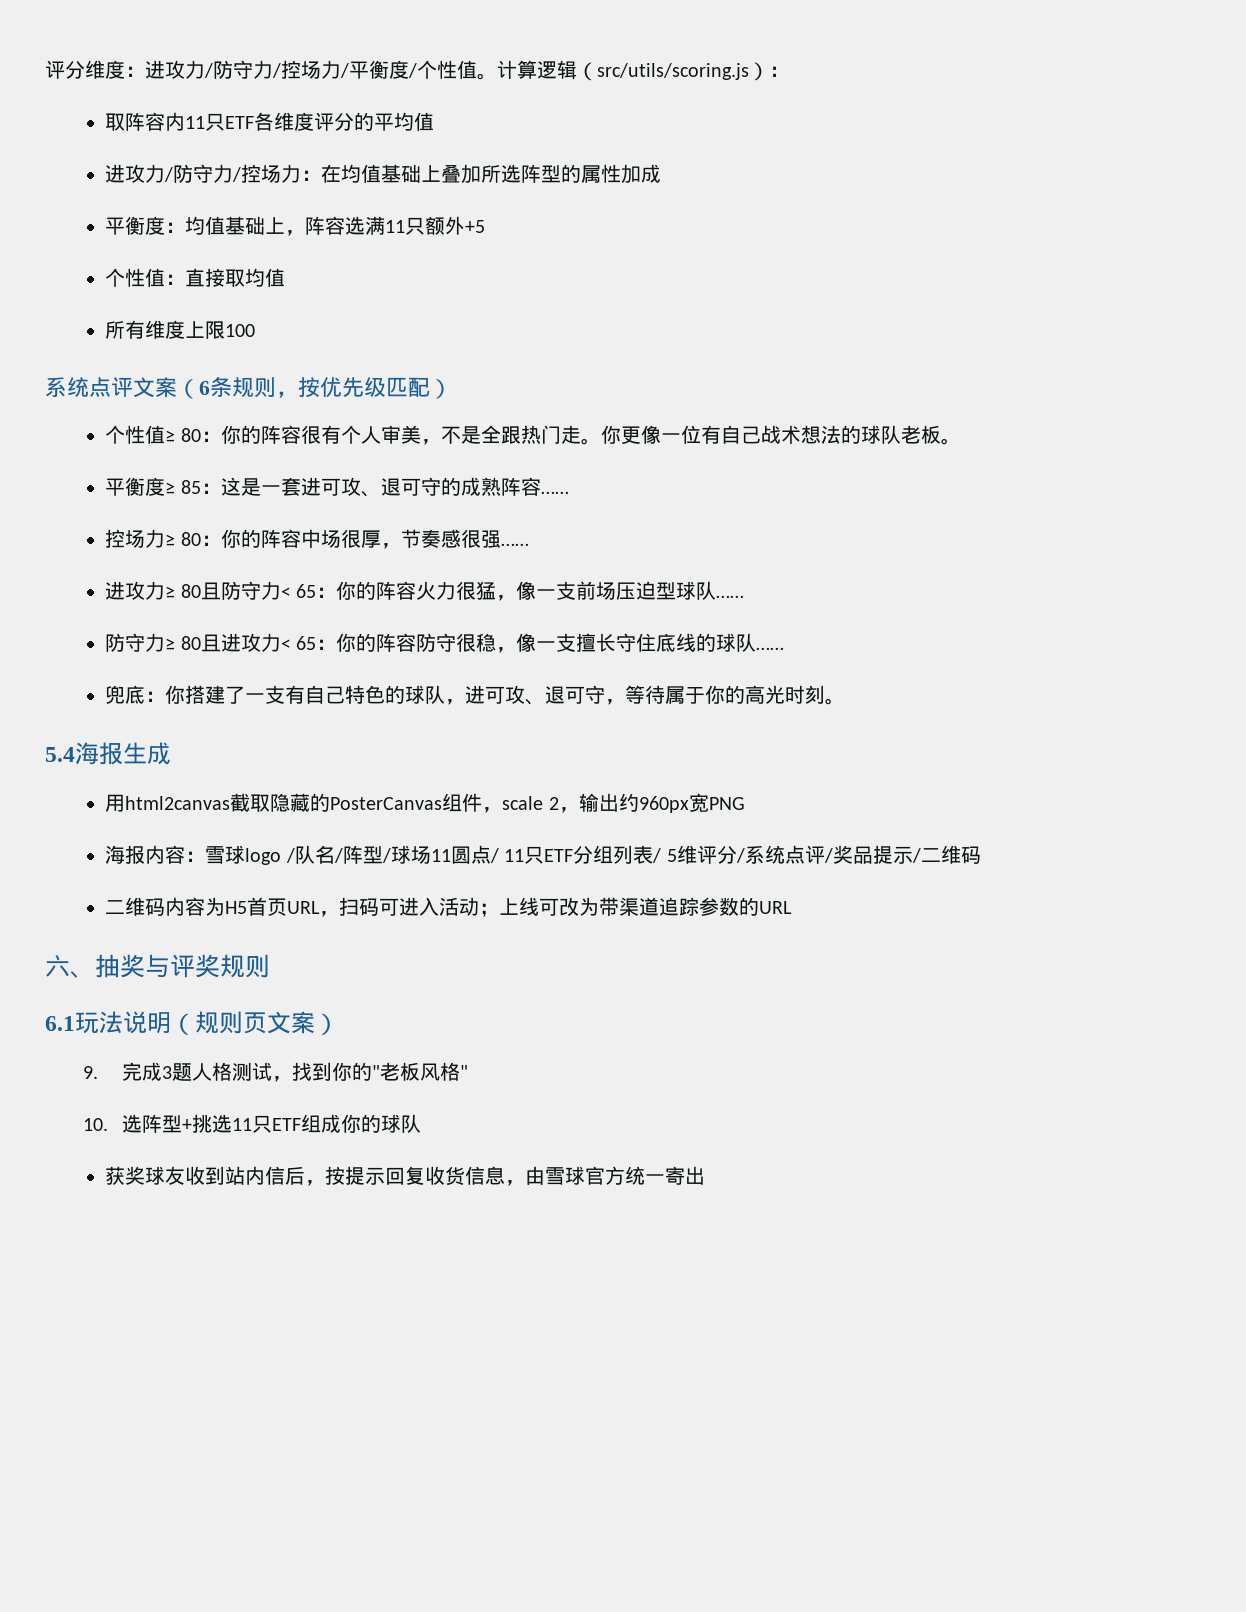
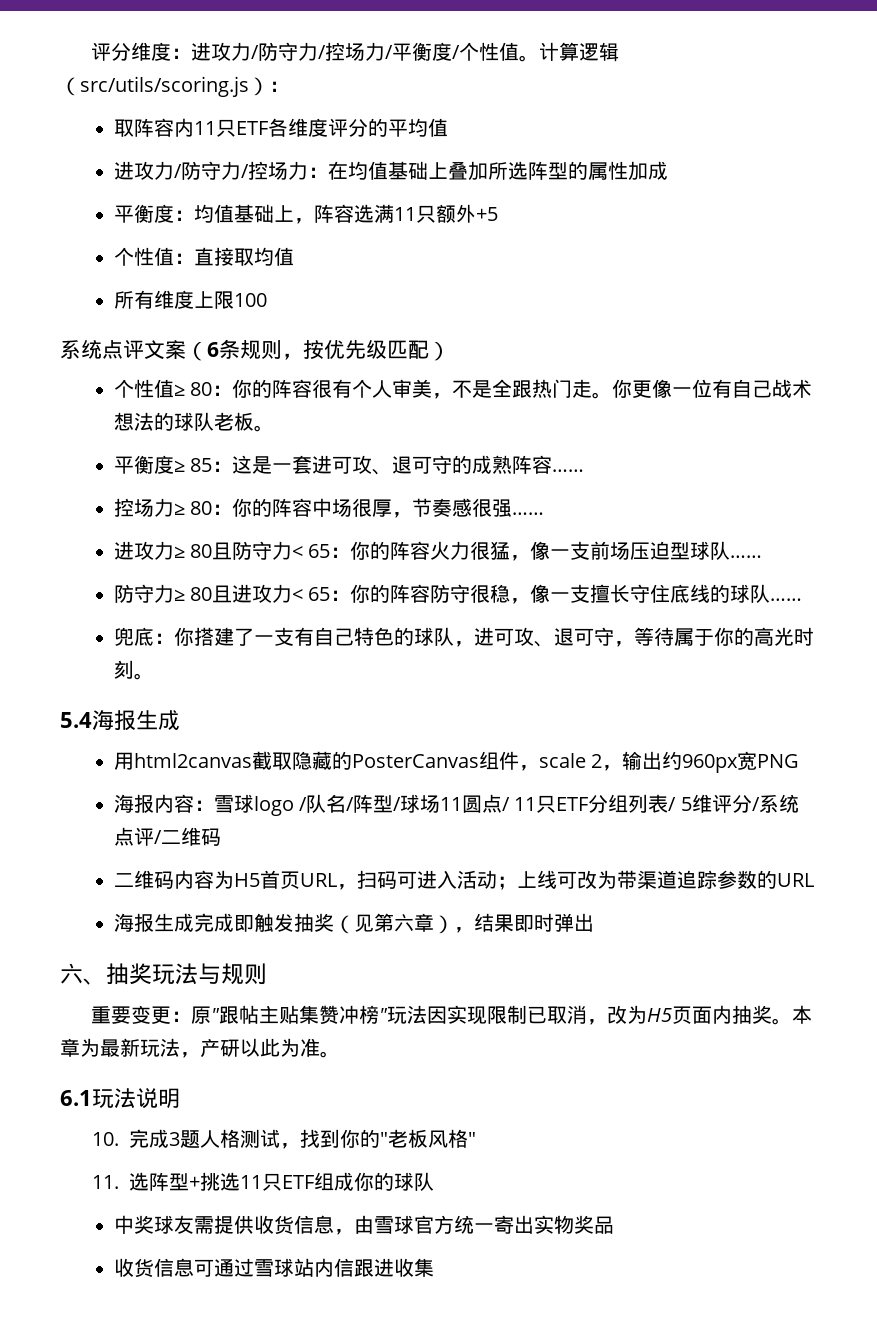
- 海报内容：雪球logo /队名/阵型/球场11圆点/ 11只ETF分组列表/ 5维评分/系统点评/奖品提示/二维码
+ 海报内容：雪球logo /队名/阵型/球场11圆点/ 11只ETF分组列表/ 5维评分/系统点评/二维码
+ 海报生成完成即触发抽奖（见第六章），结果即时弹出
- 六、抽奖与评奖规则
+ 六、抽奖玩法与规则
+ 重要变更：原"跟帖主贴集赞冲榜"玩法因实现限制已取消，改为H5页面内抽奖。本章为最新玩法，产研以此为准。
- 6.1玩法说明（规则页文案）
- 9.完成3题人格测试，找到你的"老板风格"
+ 6.1玩法说明
+ 10.完成3题人格测试，找到你的"老板风格"
- 10.选阵型+挑选11只ETF组成你的球队
+ 11.选阵型+挑选11只ETF组成你的球队
- 获奖球友收到站内信后，按提示回复收货信息，由雪球官方统一寄出
+ 中奖球友需提供收货信息，由雪球官方统一寄出实物奖品
+ 收货信息可通过雪球站内信跟进收集

